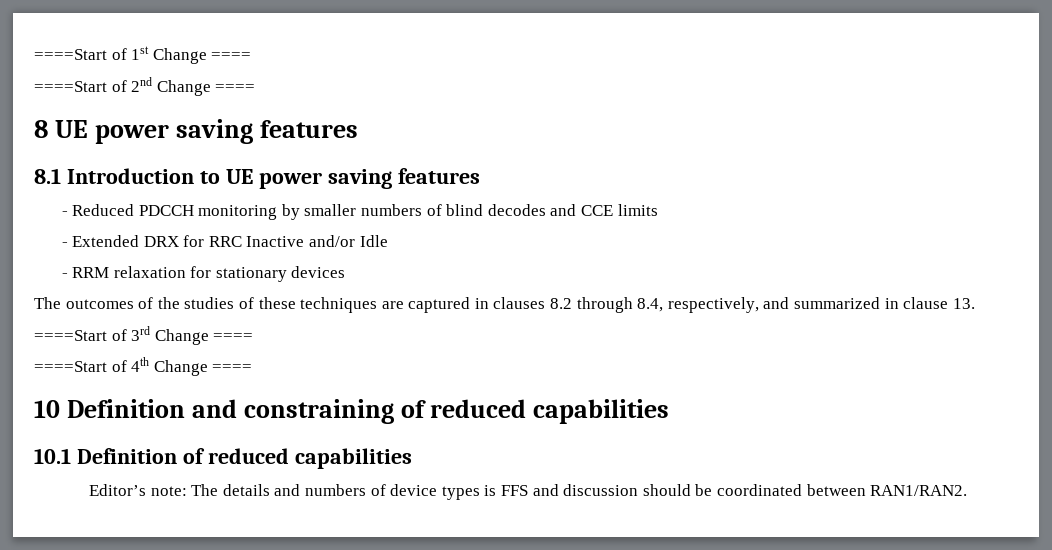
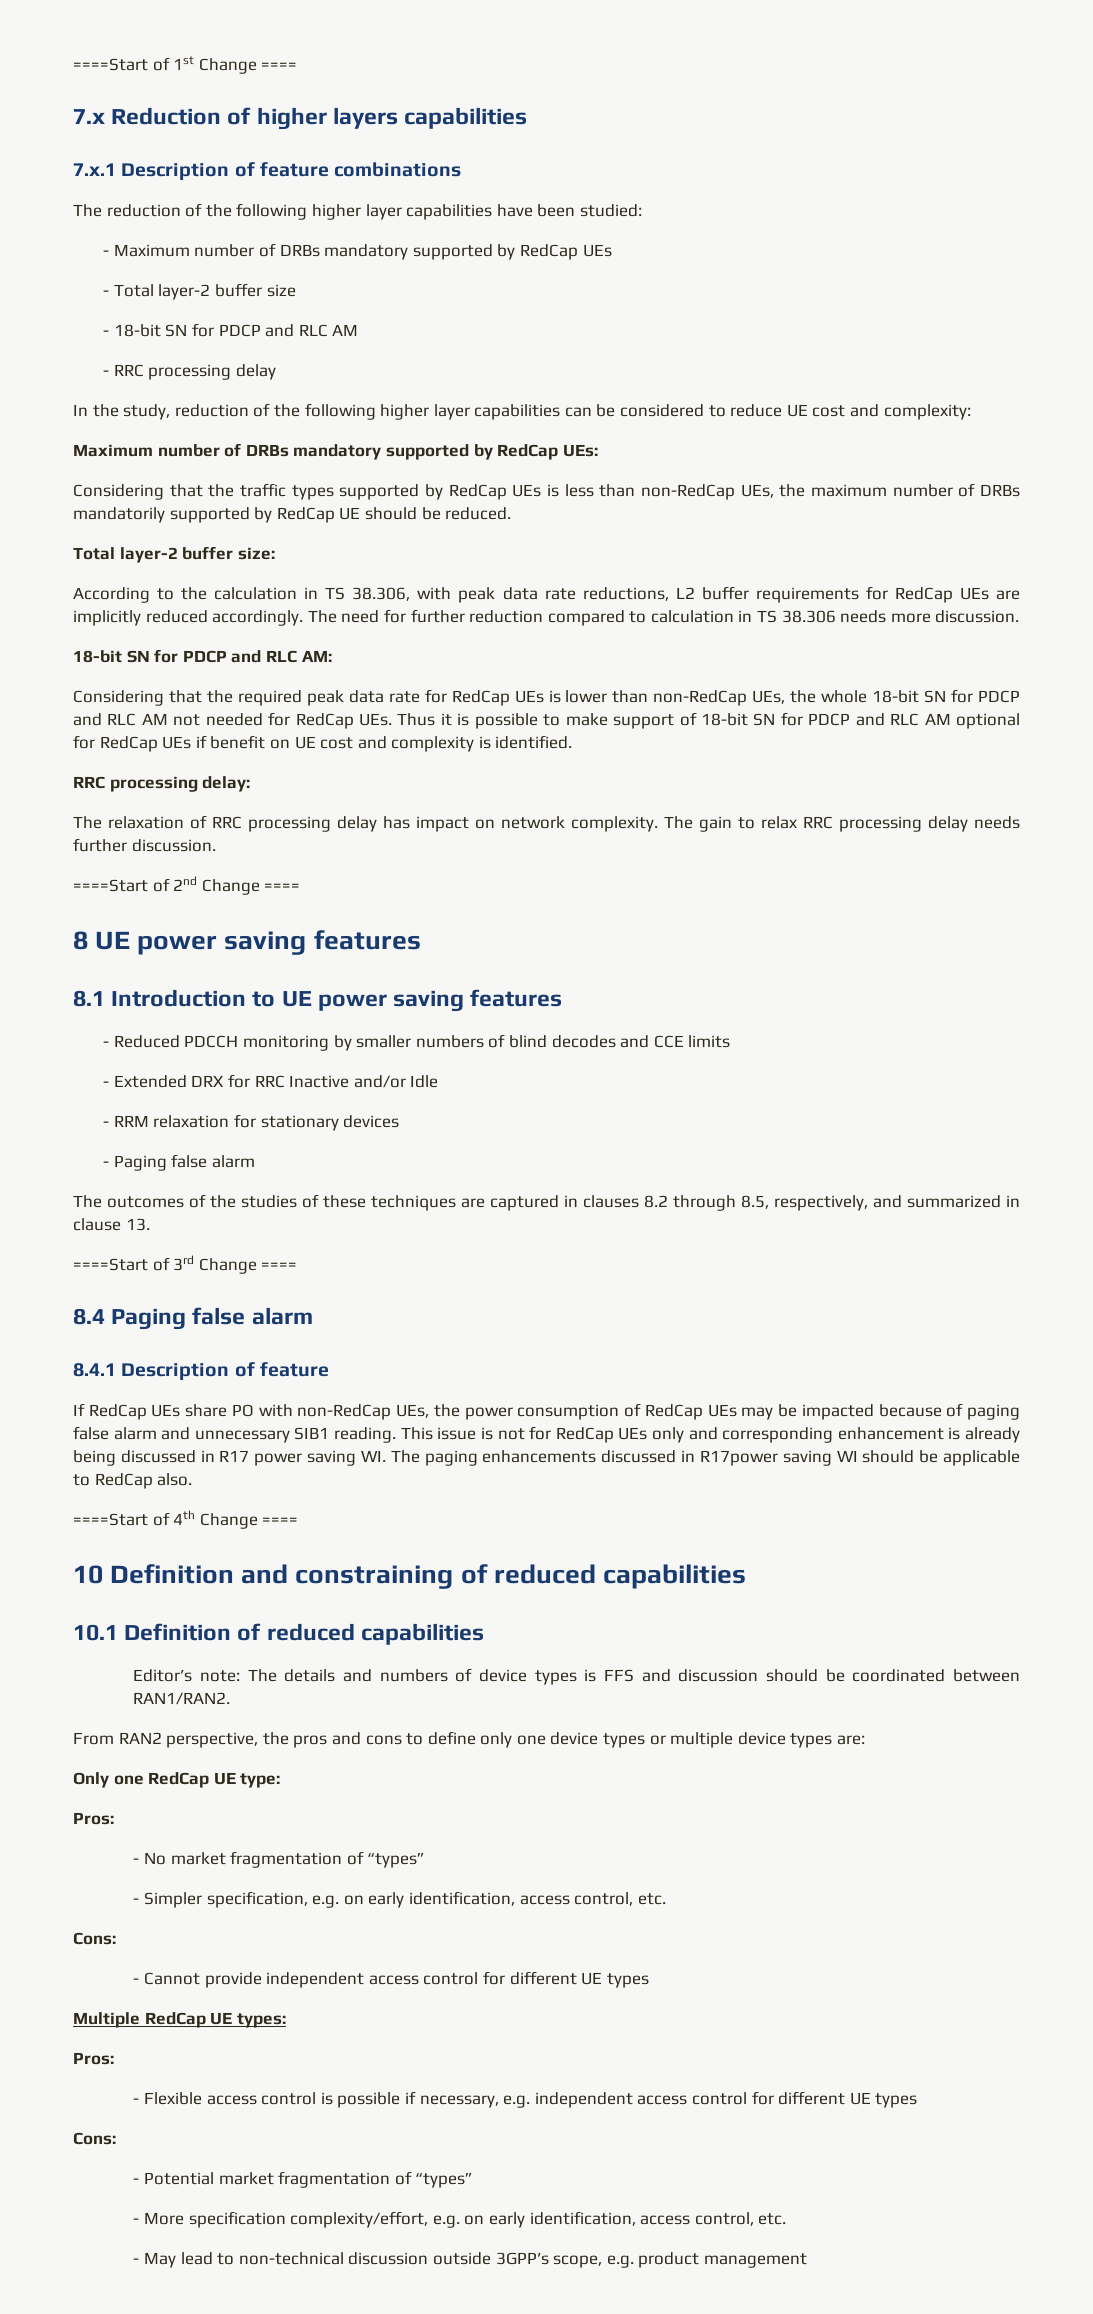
+ 7.x Reduction of higher layers capabilities
+ 7.x.1 Description of feature combinations
+ The reduction of the following higher layer capabilities have been studied:
+ - Maximum number of DRBs mandatory supported by RedCap UEs
+ - Total layer-2 buffer size
+ - 18-bit SN for PDCP and RLC AM
+ - RRC processing delay
+ In the study, reduction of the following higher layer capabilities can be considered to reduce UE cost and complexity:
+ Maximum number of DRBs mandatory supported by RedCap UEs:
+ Considering that the traffic types supported by RedCap UEs is less than non-RedCap UEs, the maximum number of DRBs mandatorily supported by RedCap UE should be reduced.
+ Total layer-2 buffer size:
+ According to the calculation in TS 38.306, with peak data rate reductions, L2 buffer requirements for RedCap UEs are implicitly reduced accordingly. The need for further reduction compared to calculation in TS 38.306 needs more discussion.
+ 18-bit SN for PDCP and RLC AM:
+ Considering that the required peak data rate for RedCap UEs is lower than non-RedCap UEs, the whole 18-bit SN for PDCP and RLC AM not needed for RedCap UEs. Thus it is possible to make support of 18-bit SN for PDCP and RLC AM optional for RedCap UEs if benefit on UE cost and complexity is identified.
+ RRC processing delay:
+ The relaxation of RRC processing delay has impact on network complexity. The gain to relax RRC processing delay needs further discussion.
+ - Paging false alarm
- The outcomes of the studies of these techniques are captured in clauses 8.2 through 8.4, respectively, and summarized in clause 13.
+ The outcomes of the studies of these techniques are captured in clauses 8.2 through 8.5, respectively, and summarized in clause 13.
+ 8.4 Paging false alarm
+ 8.4.1 Description of feature
+ If RedCap UEs share PO with non-RedCap UEs, the power consumption of RedCap UEs may be impacted because of paging false alarm and unnecessary SIB1 reading. This issue is not for RedCap UEs only and corresponding enhancement is already being discussed in R17 power saving WI. The paging enhancements discussed in R17power saving WI should be applicable to RedCap also.
+ From RAN2 perspective, the pros and cons to define only one device types or multiple device types are:
+ Only one RedCap UE type:
+ Pros:
+ - No market fragmentation of “types”
+ - Simpler specification, e.g. on early identification, access control, etc.
+ Cons:
+ - Cannot provide independent access control for different UE types
+ Multiple RedCap UE types:
+ Pros:
+ - Flexible access control is possible if necessary, e.g. independent access control for different UE types
+ Cons:
+ - Potential market fragmentation of “types”
+ - More specification complexity/effort, e.g. on early identification, access control, etc.
+ - May lead to non-technical discussion outside 3GPP’s scope, e.g. product management

